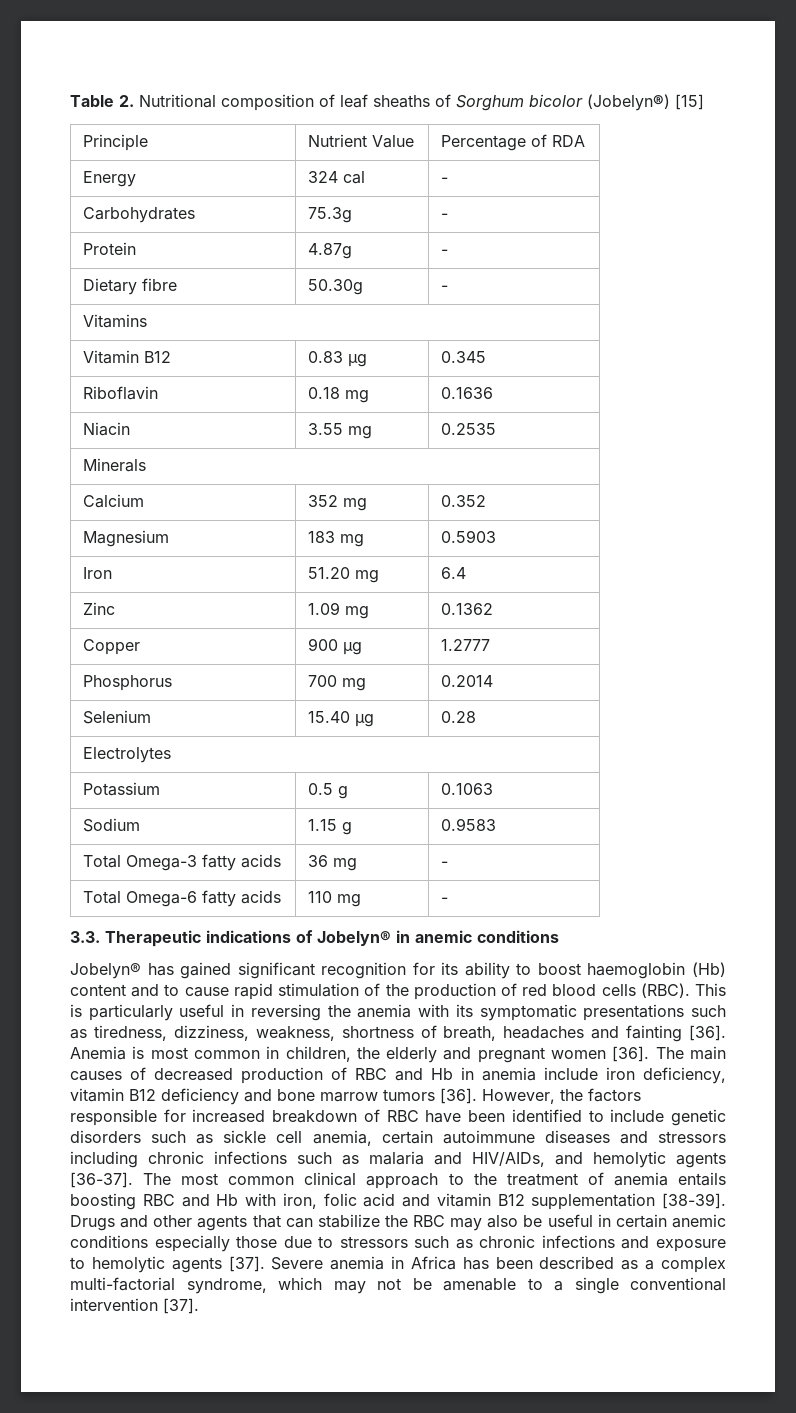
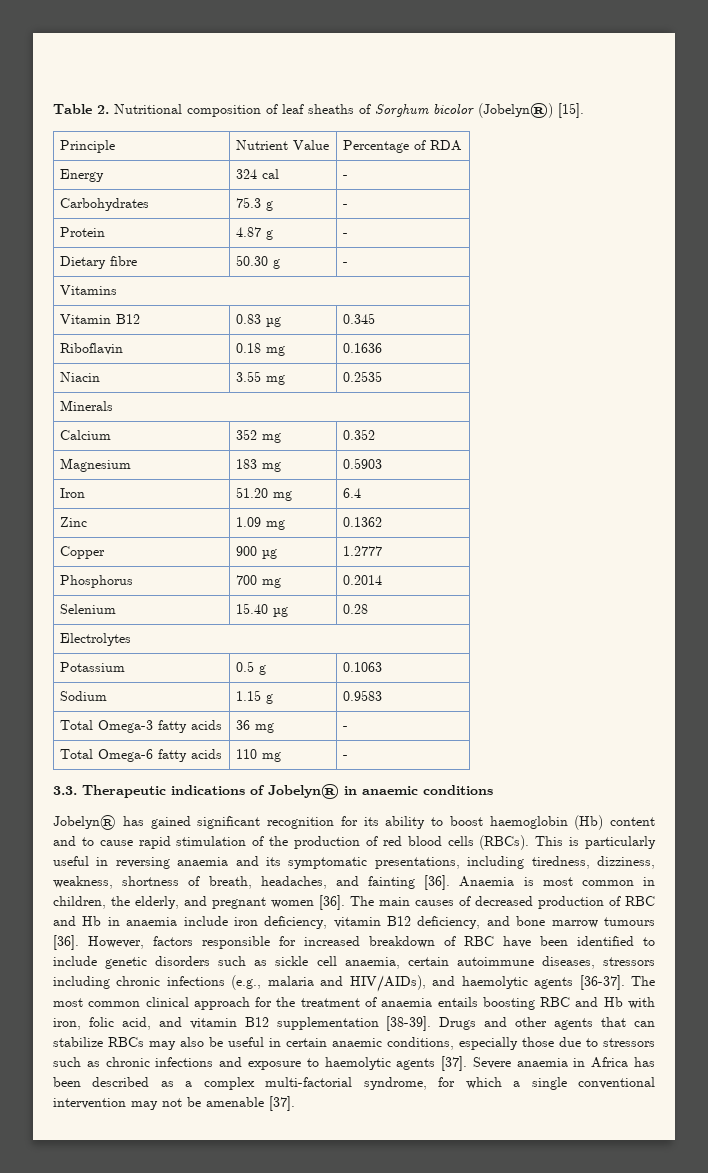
- Table 2. Nutritional composition of leaf sheaths of Sorghum bicolor (Jobelyn®) [15]
+ Table 2. Nutritional composition of leaf sheaths of Sorghum bicolor (Jobelyn®) [15].
- Carbohydrates | 75.3g | -
+ Carbohydrates | 75.3 g | -
- Protein | 4.87g | -
+ Protein | 4.87 g | -
- Dietary fibre | 50.30g | -
+ Dietary fibre | 50.30 g | -
- 3.3. Therapeutic indications of Jobelyn® in anemic conditions
+ 3.3. Therapeutic indications of Jobelyn® in anaemic conditions
- Jobelyn® has gained significant recognition for its ability to boost haemoglobin (Hb) content and to cause rapid stimulation of the production of red blood cells (RBC).
+ Jobelyn® has gained significant recognition for its ability to boost haemoglobin (Hb) content and to cause rapid stimulation of the production of red blood cells (RBCs).
- This is particularly useful in reversing the anemia with its symptomatic presentations such as tiredness, dizziness, weakness, shortness of breath, headaches and fainting [36].
+ This is particularly useful in reversing anaemia and its symptomatic presentations, including tiredness, dizziness, weakness, shortness of breath, headaches, and fainting [36].
- Anemia is most common in children, the elderly and pregnant women [36].
+ Anaemia is most common in children, the elderly, and pregnant women [36].
- The main causes of decreased production of RBC and Hb in anemia include iron deficiency, vitamin B12 deficiency and bone marrow tumors [36].
+ The main causes of decreased production of RBC and Hb in anaemia include iron deficiency, vitamin B12 deficiency, and bone marrow tumours [36].
- However, the factors responsible for increased breakdown of RBC have been identified to include genetic disorders such as sickle cell anemia, certain autoimmune diseases and stressors including chronic infections such as malaria and HIV/AIDs, and hemolytic agents [36-37].
+ However, factors responsible for increased breakdown of RBC have been identified to include genetic disorders such as sickle cell anaemia, certain autoimmune diseases, stressors including chronic infections (e.g., malaria and HIV/AIDs), and haemolytic agents [36-37].
- The most common clinical approach to the treatment of anemia entails boosting RBC and Hb with iron, folic acid and vitamin B12 supplementation [38-39].
+ The most common clinical approach for the treatment of anaemia entails boosting RBC and Hb with iron, folic acid, and vitamin B12 supplementation [38-39].
- Drugs and other agents that can stabilize the RBC may also be useful in certain anemic conditions especially those due to stressors such as chronic infections and exposure to hemolytic agents [37].
+ Drugs and other agents that can stabilize RBCs may also be useful in certain anaemic conditions, especially those due to stressors such as chronic infections and exposure to haemolytic agents [37].
- Severe anemia in Africa has been described as a complex multi-factorial syndrome, which may not be amenable to a single conventional intervention [37].
+ Severe anaemia in Africa has been described as a complex multi-factorial syndrome, for which a single conventional intervention may not be amenable [37].

